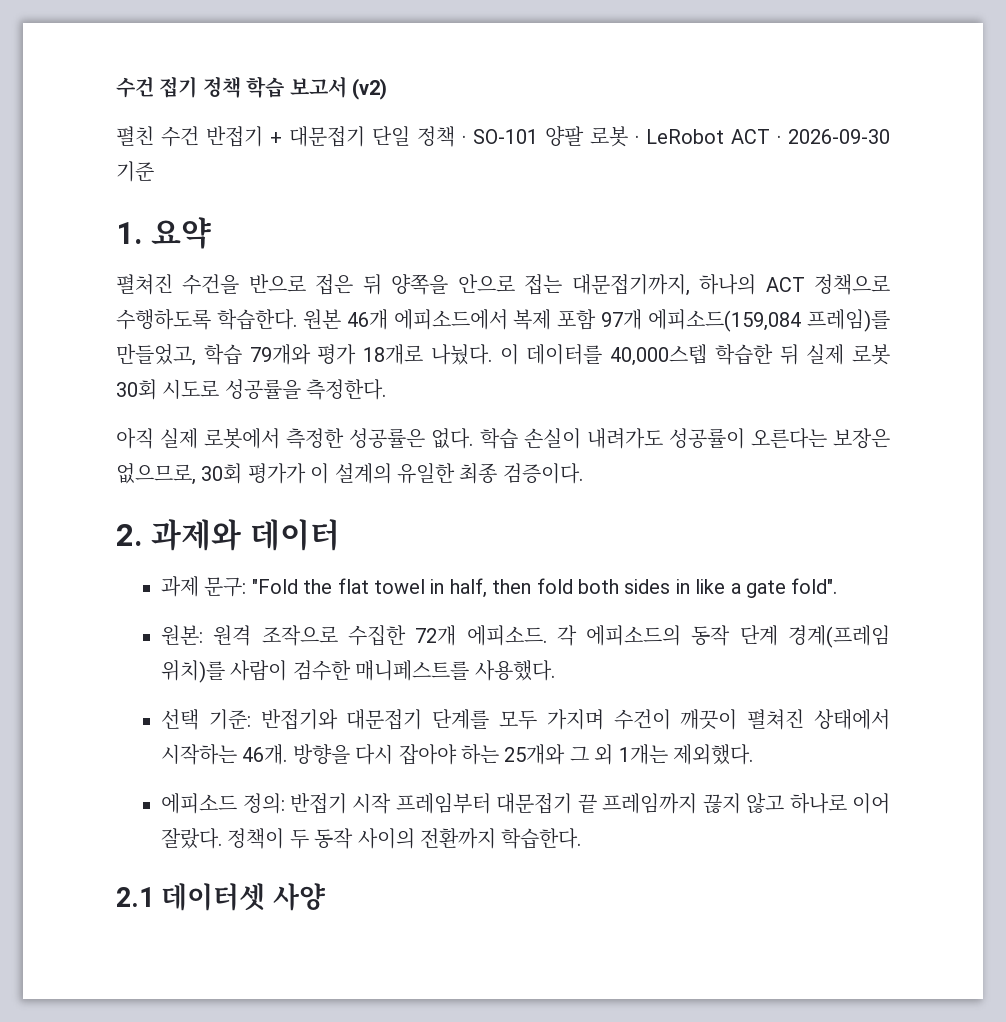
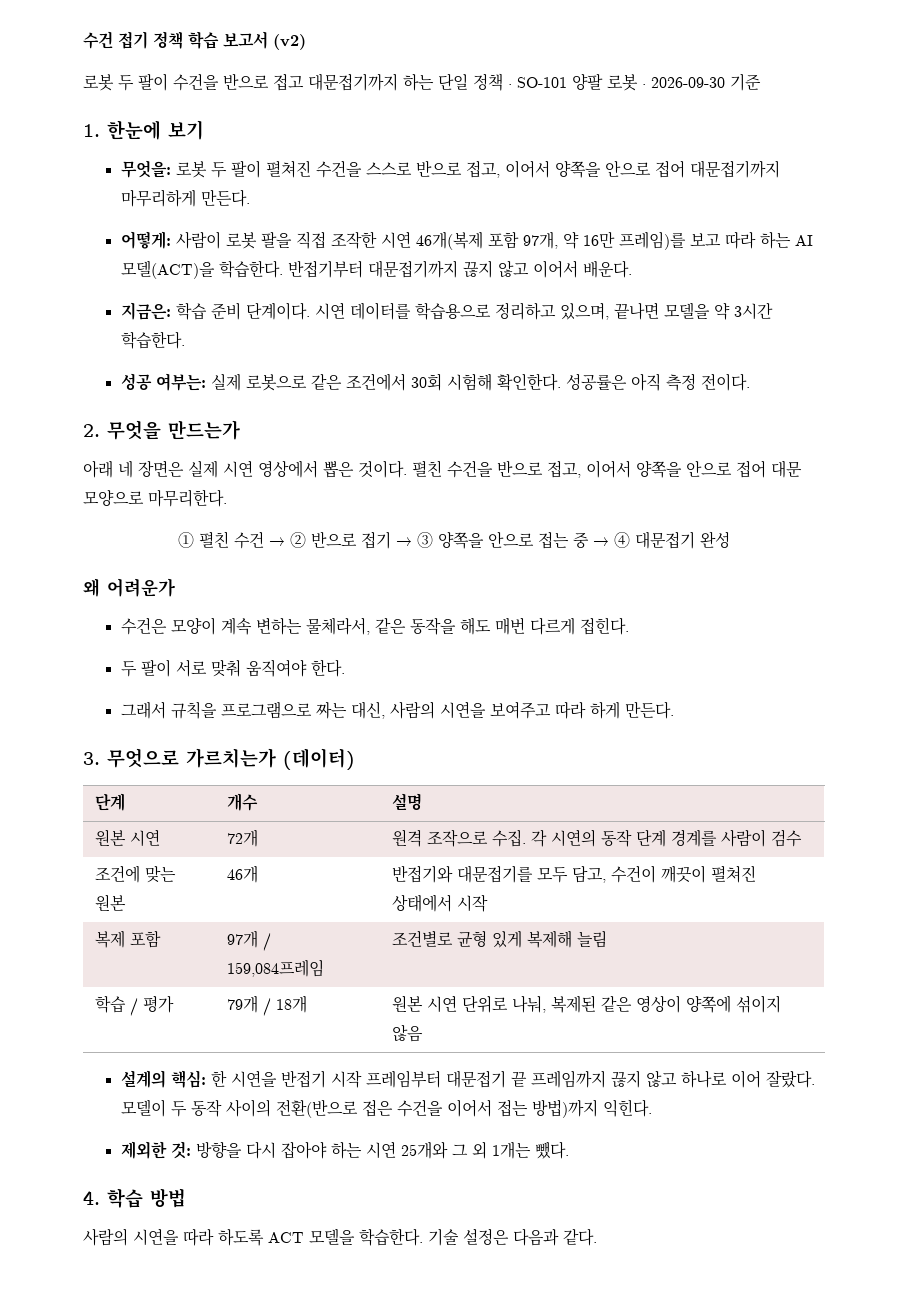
- 펼친 수건 반접기 + 대문접기 단일 정책 · SO-101 양팔 로봇 · LeRobot ACT · 2026-09-30 기준
+ 로봇 두 팔이 수건을 반으로 접고 대문접기까지 하는 단일 정책 · SO-101 양팔 로봇 · 2026-09-30 기준
- 1. 요약
- 펼쳐진 수건을 반으로 접은 뒤 양쪽을 안으로 접는 대문접기까지, 하나의 ACT 정책으로 수행하도록 학습한다. 원본 46개 에피소드에서 복제 포함 97개 에피소드(159,084 프레임)를 만들었고, 학습 79개와 평가 18개로 나눴다. 이 데이터를 40,000스텝 학습한 뒤 실제 로봇 30회 시도로 성공률을 측정한다.
- 아직 실제 로봇에서 측정한 성공률은 없다. 학습 손실이 내려가도 성공률이 오른다는 보장은 없으므로, 30회 평가가 이 설계의 유일한 최종 검증이다.
- 2. 과제와 데이터
- 과제 문구: "Fold the flat towel in half, then fold both sides in like a gate fold".
- 원본: 원격 조작으로 수집한 72개 에피소드. 각 에피소드의 동작 단계 경계(프레임 위치)를 사람이 검수한 매니페스트를 사용했다.
- 선택 기준: 반접기와 대문접기 단계를 모두 가지며 수건이 깨끗이 펼쳐진 상태에서 시작하는 46개. 방향을 다시 잡아야 하는 25개와 그 외 1개는 제외했다.
- 에피소드 정의: 반접기 시작 프레임부터 대문접기 끝 프레임까지 끊지 않고 하나로 이어 잘랐다.
+ 1. 한눈에 보기
+ 무엇을: 로봇 두 팔이 펼쳐진 수건을 스스로 반으로 접고, 이어서 양쪽을 안으로 접어 대문접기까지 마무리하게 만든다.
+ 어떻게: 사람이 로봇 팔을 직접 조작한 시연 46개(복제 포함 97개, 약 16만 프레임)를 보고 따라 하는 AI 모델(ACT)을 학습한다. 반접기부터 대문접기까지 끊지 않고 이어서 배운다.
+ 지금은: 학습 준비 단계이다. 시연 데이터를 학습용으로 정리하고 있으며, 끝나면 모델을 약 3시간 학습한다.
+ 성공 여부는: 실제 로봇으로 같은 조건에서 30회 시험해 확인한다. 성공률은 아직 측정 전이다.
+ 2. 무엇을 만드는가
+ 아래 네 장면은 실제 시연 영상에서 뽑은 것이다. 펼친 수건을 반으로 접고, 이어서 양쪽을 안으로 접어 대문 모양으로 마무리한다.
+ ① 펼친 수건 → ② 반으로 접기 → ③ 양쪽을 안으로 접는 중 → ④ 대문접기 완성
+ 왜 어려운가
+ 수건은 모양이 계속 변하는 물체라서, 같은 동작을 해도 매번 다르게 접힌다.
+ 두 팔이 서로 맞춰 움직여야 한다.
+ 그래서 규칙을 프로그램으로 짜는 대신, 사람의 시연을 보여주고 따라 하게 만든다.
+ 3. 무엇으로 가르치는가 (데이터)
+ 단계 | 개수 | 설명
+ 원본 시연 | 72개 | 원격 조작으로 수집. 각 시연의 동작 단계 경계를 사람이 검수
+ 조건에 맞는 원본 | 46개 | 반접기와 대문접기를 모두 담고, 수건이 깨끗이 펼쳐진 상태에서 시작
+ 복제 포함 | 97개 / 159,084프레임 | 조건별로 균형 있게 복제해 늘림
+ 학습 / 평가 | 79개 / 18개 | 원본 시연 단위로 나눠, 복제된 같은 영상이 양쪽에 섞이지 않음
+ 설계의 핵심: 한 시연을 반접기 시작 프레임부터 대문접기 끝 프레임까지 끊지 않고 하나로 이어 잘랐다.
- 정책이 두 동작 사이의 전환까지 학습한다.
- 2.1 데이터셋 사양
+ 모델이 두 동작 사이의 전환(반으로 접은 수건을 이어서 접는 방법)까지 익힌다.
+ 제외한 것: 방향을 다시 잡아야 하는 시연 25개와 그 외 1개는 뺐다.
+ 4. 학습 방법
+ 사람의 시연을 따라 하도록 ACT 모델을 학습한다. 기술 설정은 다음과 같다.

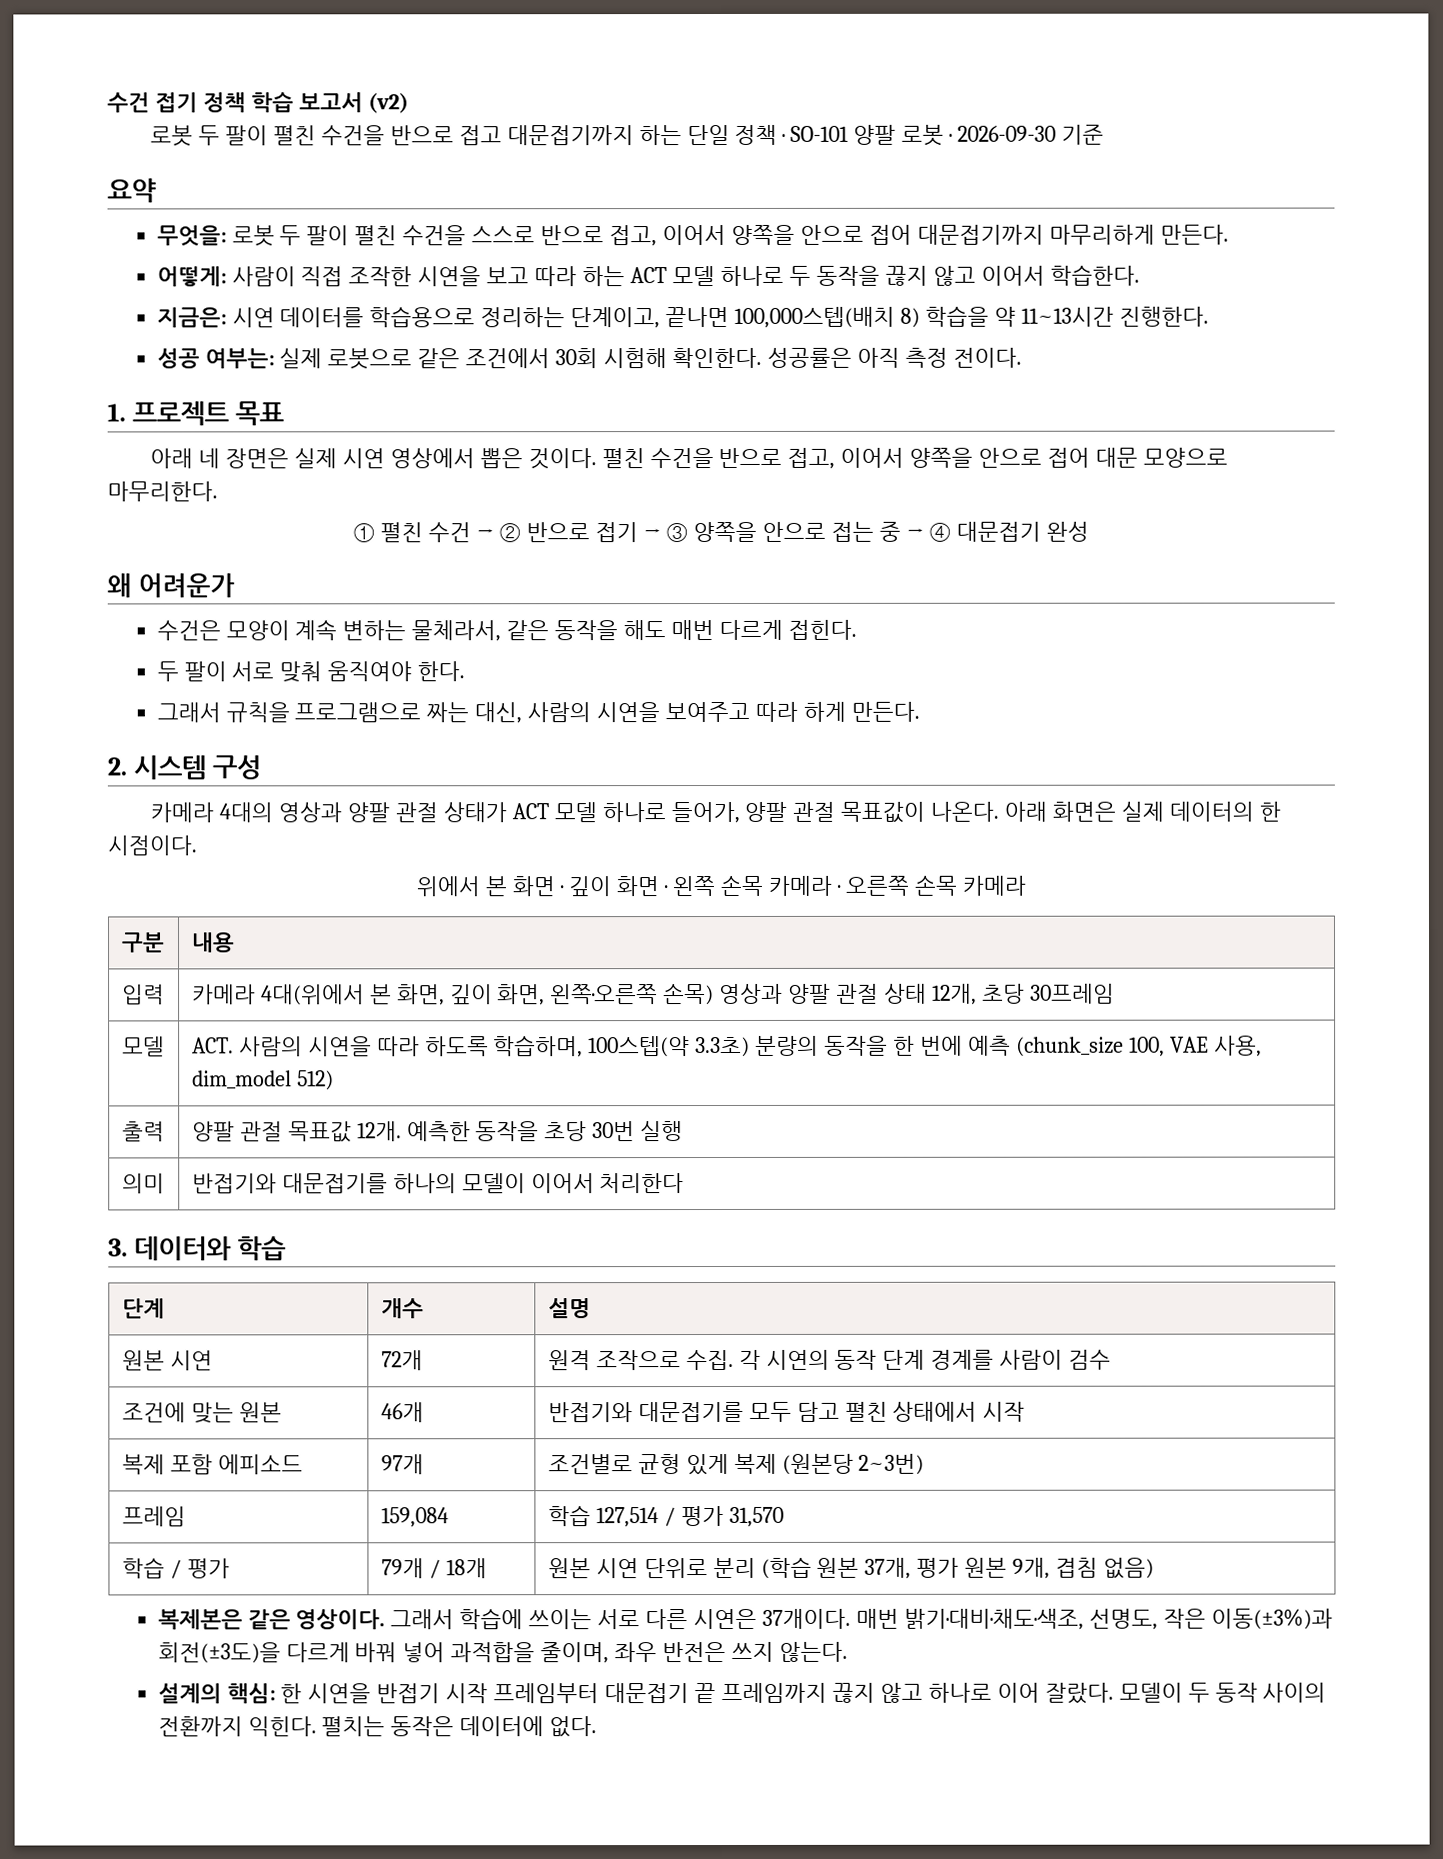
- 로봇 두 팔이 수건을 반으로 접고 대문접기까지 하는 단일 정책 · SO-101 양팔 로봇 · 2026-09-30 기준
+ 로봇 두 팔이 펼친 수건을 반으로 접고 대문접기까지 하는 단일 정책 · SO-101 양팔 로봇 · 2026-09-30 기준
- 1. 한눈에 보기
+ 요약
- 무엇을: 로봇 두 팔이 펼쳐진 수건을 스스로 반으로 접고, 이어서 양쪽을 안으로 접어 대문접기까지 마무리하게 만든다.
+ 무엇을: 로봇 두 팔이 펼친 수건을 스스로 반으로 접고, 이어서 양쪽을 안으로 접어 대문접기까지 마무리하게 만든다.
- 어떻게: 사람이 로봇 팔을 직접 조작한 시연 46개(복제 포함 97개, 약 16만 프레임)를 보고 따라 하는 AI 모델(ACT)을 학습한다. 반접기부터 대문접기까지 끊지 않고 이어서 배운다.
+ 어떻게: 사람이 직접 조작한 시연을 보고 따라 하는 ACT 모델 하나로 두 동작을 끊지 않고 이어서 학습한다.
- 지금은: 학습 준비 단계이다. 시연 데이터를 학습용으로 정리하고 있으며, 끝나면 모델을 약 3시간 학습한다.
+ 지금은: 시연 데이터를 학습용으로 정리하는 단계이고, 끝나면 100,000스텝(배치 8) 학습을 약 11~13시간 진행한다.
- 2. 무엇을 만드는가
+ 1. 프로젝트 목표
- 3. 무엇으로 가르치는가 (데이터)
+ 2. 시스템 구성
+ 카메라 4대의 영상과 양팔 관절 상태가 ACT 모델 하나로 들어가, 양팔 관절 목표값이 나온다. 아래 화면은 실제 데이터의 한 시점이다.
+ 위에서 본 화면 · 깊이 화면 · 왼쪽 손목 카메라 · 오른쪽 손목 카메라
+ 구분 | 내용
+ 입력 | 카메라 4대(위에서 본 화면, 깊이 화면, 왼쪽·오른쪽 손목) 영상과 양팔 관절 상태 12개, 초당 30프레임
+ 모델 | ACT. 사람의 시연을 따라 하도록 학습하며, 100스텝(약 3.3초) 분량의 동작을 한 번에 예측 (chunk_size 100, VAE 사용, dim_model 512)
+ 출력 | 양팔 관절 목표값 12개. 예측한 동작을 초당 30번 실행
+ 의미 | 반접기와 대문접기를 하나의 모델이 이어서 처리한다
+ 3. 데이터와 학습
- 조건에 맞는 원본 | 46개 | 반접기와 대문접기를 모두 담고, 수건이 깨끗이 펼쳐진 상태에서 시작
+ 조건에 맞는 원본 | 46개 | 반접기와 대문접기를 모두 담고 펼친 상태에서 시작
- 복제 포함 | 97개 / 159,084프레임 | 조건별로 균형 있게 복제해 늘림
+ 복제 포함 에피소드 | 97개 | 조건별로 균형 있게 복제 (원본당 2~3번)
+ 프레임 | 159,084 | 학습 127,514 / 평가 31,570
- 학습 / 평가 | 79개 / 18개 | 원본 시연 단위로 나눠, 복제된 같은 영상이 양쪽에 섞이지 않음
+ 학습 / 평가 | 79개 / 18개 | 원본 시연 단위로 분리 (학습 원본 37개, 평가 원본 9개, 겹침 없음)
+ 복제본은 같은 영상이다. 그래서 학습에 쓰이는 서로 다른 시연은 37개이다. 매번 밝기·대비·채도·색조, 선명도, 작은 이동(±3%)과 회전(±3도)을 다르게 바꿔 넣어 과적합을 줄이며, 좌우 반전은 쓰지 않는다.
- 모델이 두 동작 사이의 전환(반으로 접은 수건을 이어서 접는 방법)까지 익힌다.
- 제외한 것: 방향을 다시 잡아야 하는 시연 25개와 그 외 1개는 뺐다.
- 4. 학습 방법
- 사람의 시연을 따라 하도록 ACT 모델을 학습한다. 기술 설정은 다음과 같다.
+ 모델이 두 동작 사이의 전환까지 익힌다. 펼치는 동작은 데이터에 없다.

